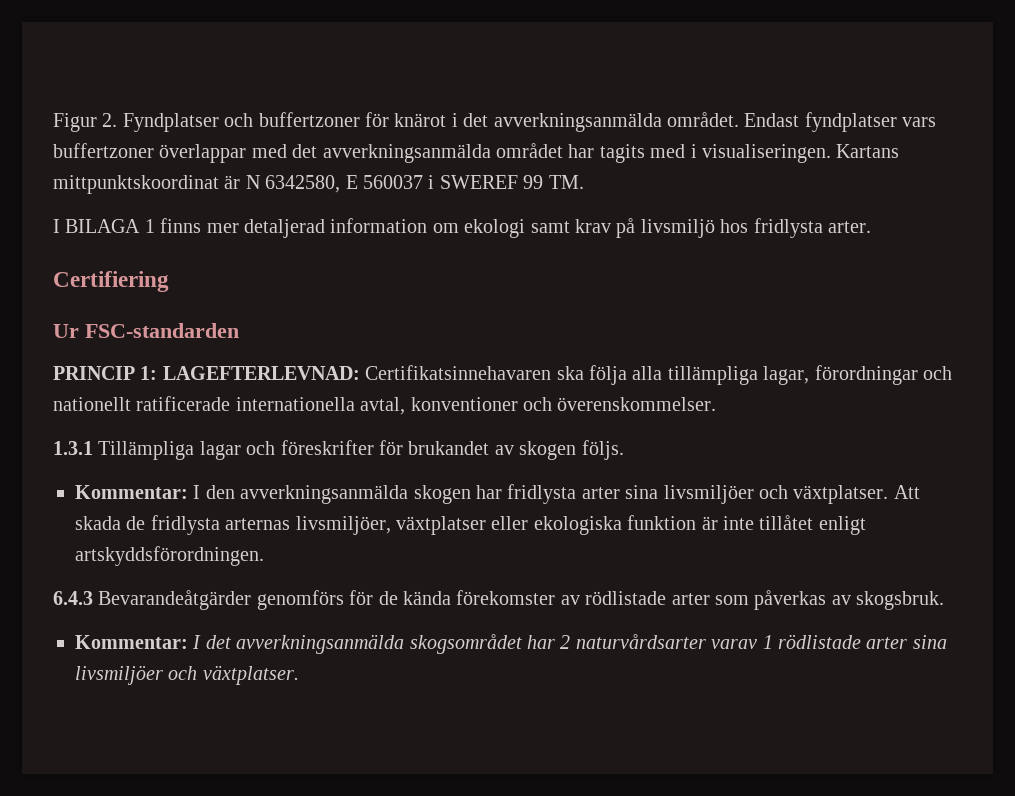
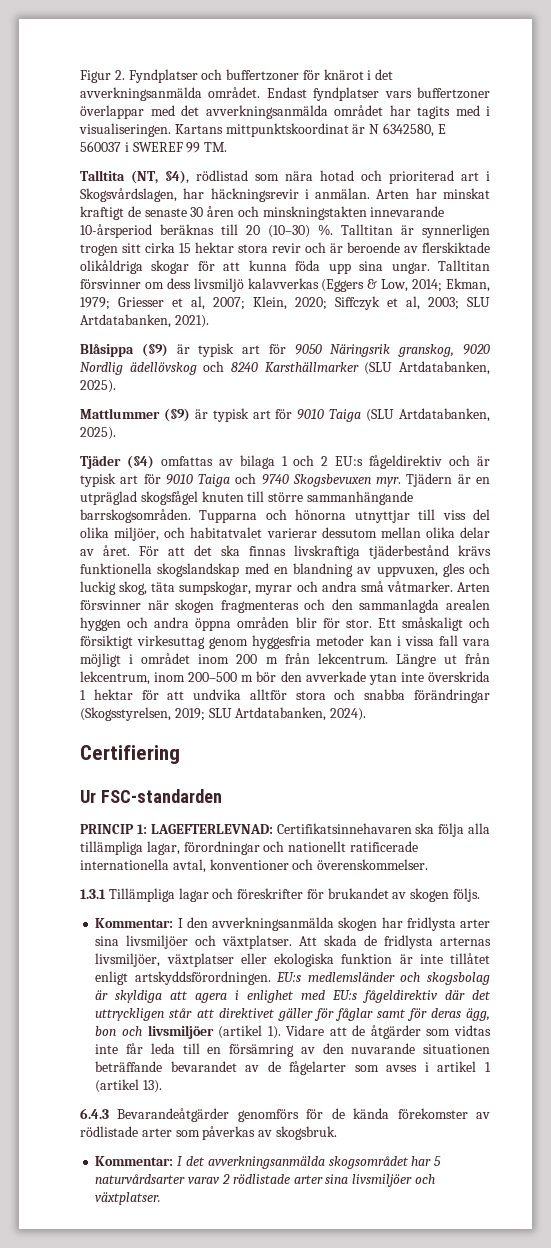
- I BILAGA 1 finns mer detaljerad information om ekologi samt krav på livsmiljö hos fridlysta arter.
+ Talltita (NT, §4), rödlistad som nära hotad och prioriterad art i Skogsvårdslagen, har häckningsrevir i anmälan. Arten har minskat kraftigt de senaste 30 åren och minskningstakten innevarande 10-årsperiod beräknas till 20 (10–30) %. Talltitan är synnerligen trogen sitt cirka 15 hektar stora revir och är beroende av flerskiktade olikåldriga skogar för att kunna föda upp sina ungar. Talltitan försvinner om dess livsmiljö kalavverkas (Eggers & Low, 2014; Ekman, 1979; Griesser et al, 2007; Klein, 2020; Siffczyk et al, 2003; SLU Artdatabanken, 2021).
+ Blåsippa (§9) är typisk art för 9050 Näringsrik granskog, 9020 Nordlig ädellövskog och 8240 Karsthällmarker (SLU Artdatabanken, 2025).
+ Mattlummer (§9) är typisk art för 9010 Taiga (SLU Artdatabanken, 2025).
+ Tjäder (§4) omfattas av bilaga 1 och 2 EU:s fågeldirektiv och är typisk art för 9010 Taiga och 9740 Skogsbevuxen myr. Tjädern är en utpräglad skogsfågel knuten till större sammanhängande barrskogsområden. Tupparna och hönorna utnyttjar till viss del olika miljöer, och habitatvalet varierar dessutom mellan olika delar av året. För att det ska finnas livskraftiga tjäderbestånd krävs funktionella skogslandskap med en blandning av uppvuxen, gles och luckig skog, täta sumpskogar, myrar och andra små våtmarker. Arten försvinner när skogen fragmenteras och den sammanlagda arealen hyggen och andra öppna områden blir för stor. Ett småskaligt och försiktigt virkesuttag genom hyggesfria metoder kan i vissa fall vara möjligt i området inom 200 m från lekcentrum. Längre ut från lekcentrum, inom 200–500 m bör den avverkade ytan inte överskrida 1 hektar för att undvika alltför stora och snabba förändringar (Skogsstyrelsen, 2019; SLU Artdatabanken, 2024).
+ EU:s medlemsländer och skogsbolag är skyldiga att agera i enlighet med EU:s fågeldirektiv där det uttryckligen står att direktivet gäller för fåglar samt för deras ägg, bon och livsmiljöer (artikel 1). Vidare att de åtgärder som vidtas inte får leda till en försämring av den nuvarande situationen beträffande bevarandet av de fågelarter som avses i artikel 1 (artikel 13).
- Kommentar: I det avverkningsanmälda skogsområdet har 2 naturvårdsarter varav 1 rödlistade arter sina livsmiljöer och växtplatser.
+ Kommentar: I det avverkningsanmälda skogsområdet har 5 naturvårdsarter varav 2 rödlistade arter sina livsmiljöer och växtplatser.

